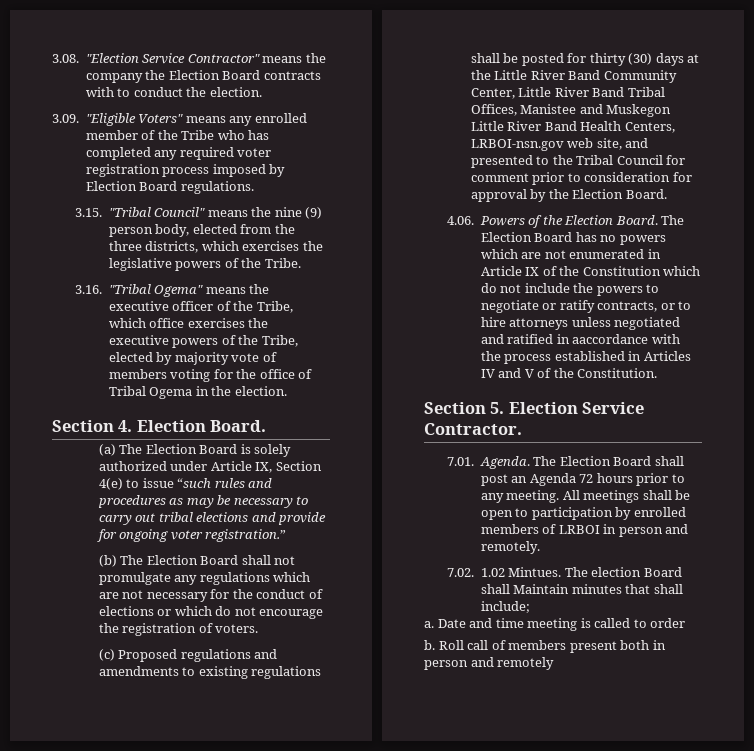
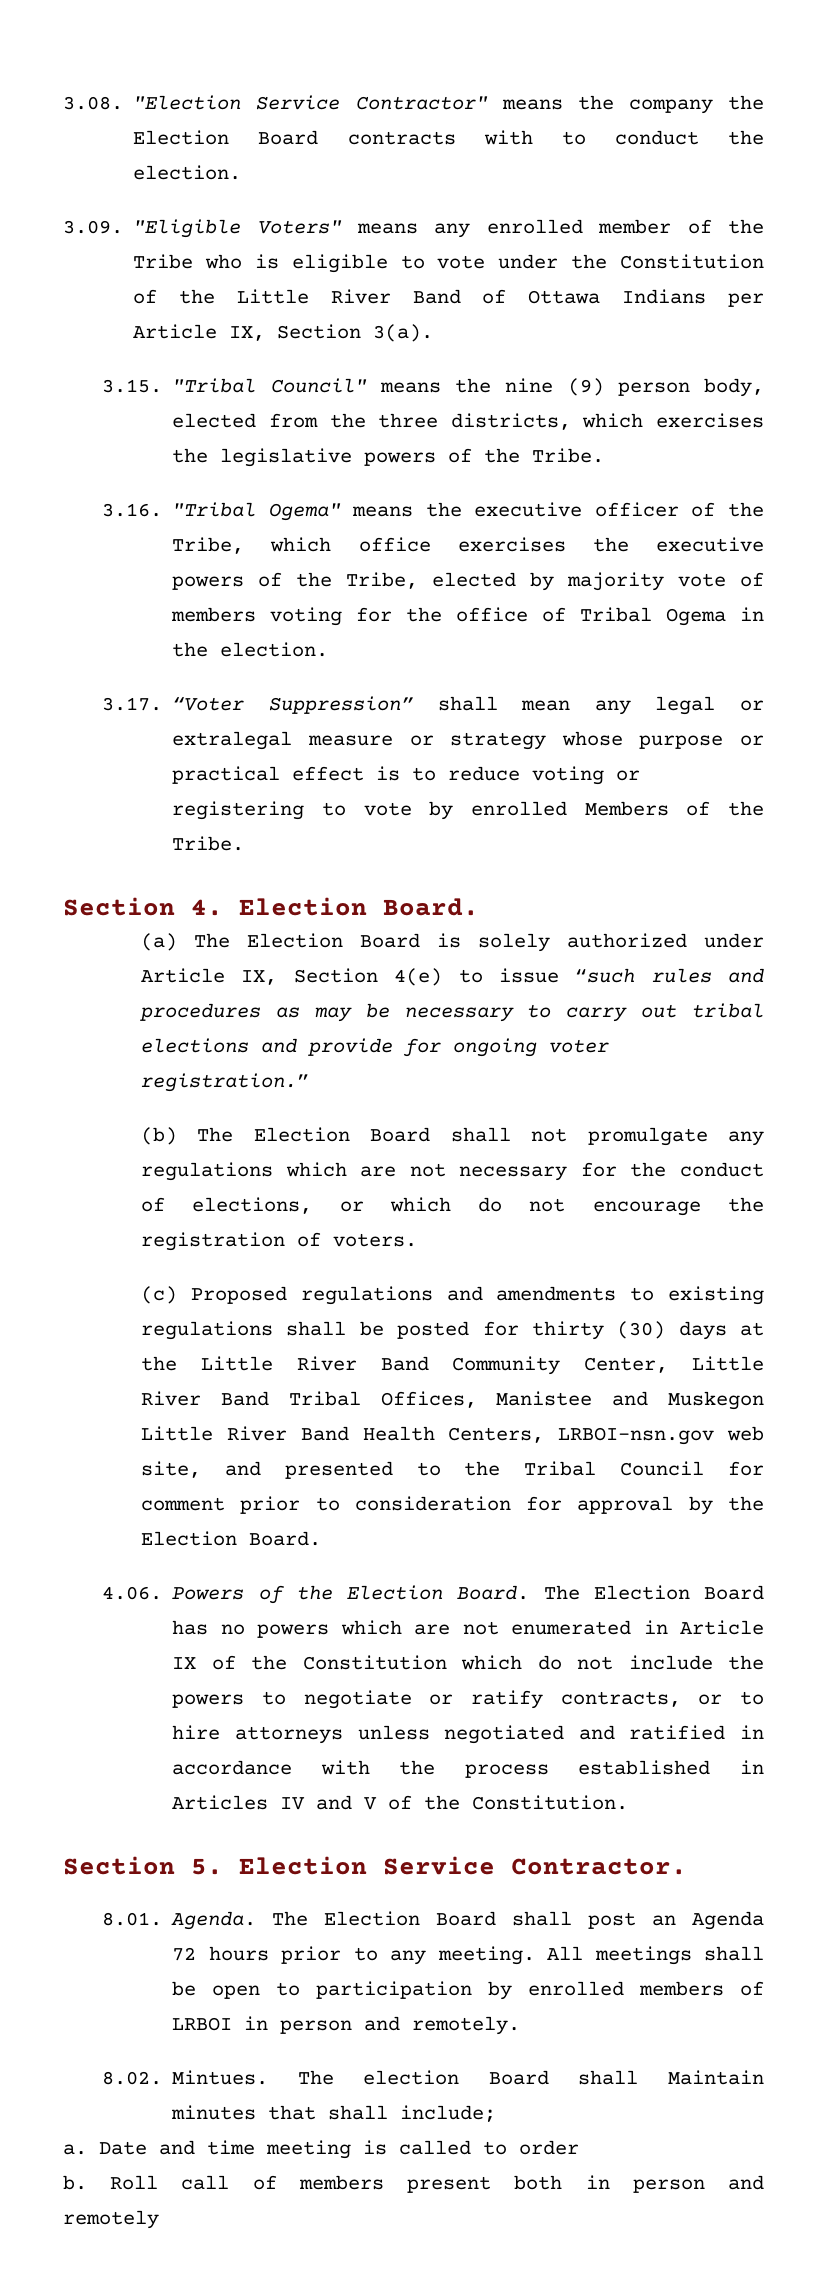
- 3.09. "Eligible Voters" means any enrolled member of the Tribe who has completed any required voter registration process imposed by Election Board regulations.
+ 3.09. "Eligible Voters" means any enrolled member of the Tribe who is eligible to vote under the Constitution of the Little River Band of Ottawa Indians per Article IX, Section 3(a).
+ 3.17. “Voter Suppression” shall mean any legal or extralegal measure or strategy whose purpose or practical effect is to reduce voting or registering to vote by enrolled Members of the Tribe.
- (b) The Election Board shall not promulgate any regulations which are not necessary for the conduct of elections or which do not encourage the registration of voters.
+ (b) The Election Board shall not promulgate any regulations which are not necessary for the conduct of elections, or which do not encourage the registration of voters.
- The Election Board has no powers which are not enumerated in Article IX of the Constitution which do not include the powers to negotiate or ratify contracts, or to hire attorneys unless negotiated and ratified in aaccordance with the process established in Articles IV and V of the Constitution.
+ The Election Board has no powers which are not enumerated in Article IX of the Constitution which do not include the powers to negotiate or ratify contracts, or to hire attorneys unless negotiated and ratified in accordance with the process established in Articles IV and V of the Constitution.
- 7.01. Agenda.
+ 8.01. Agenda.
- 7.02. 1.02 Mintues.
+ 8.02. Mintues.

